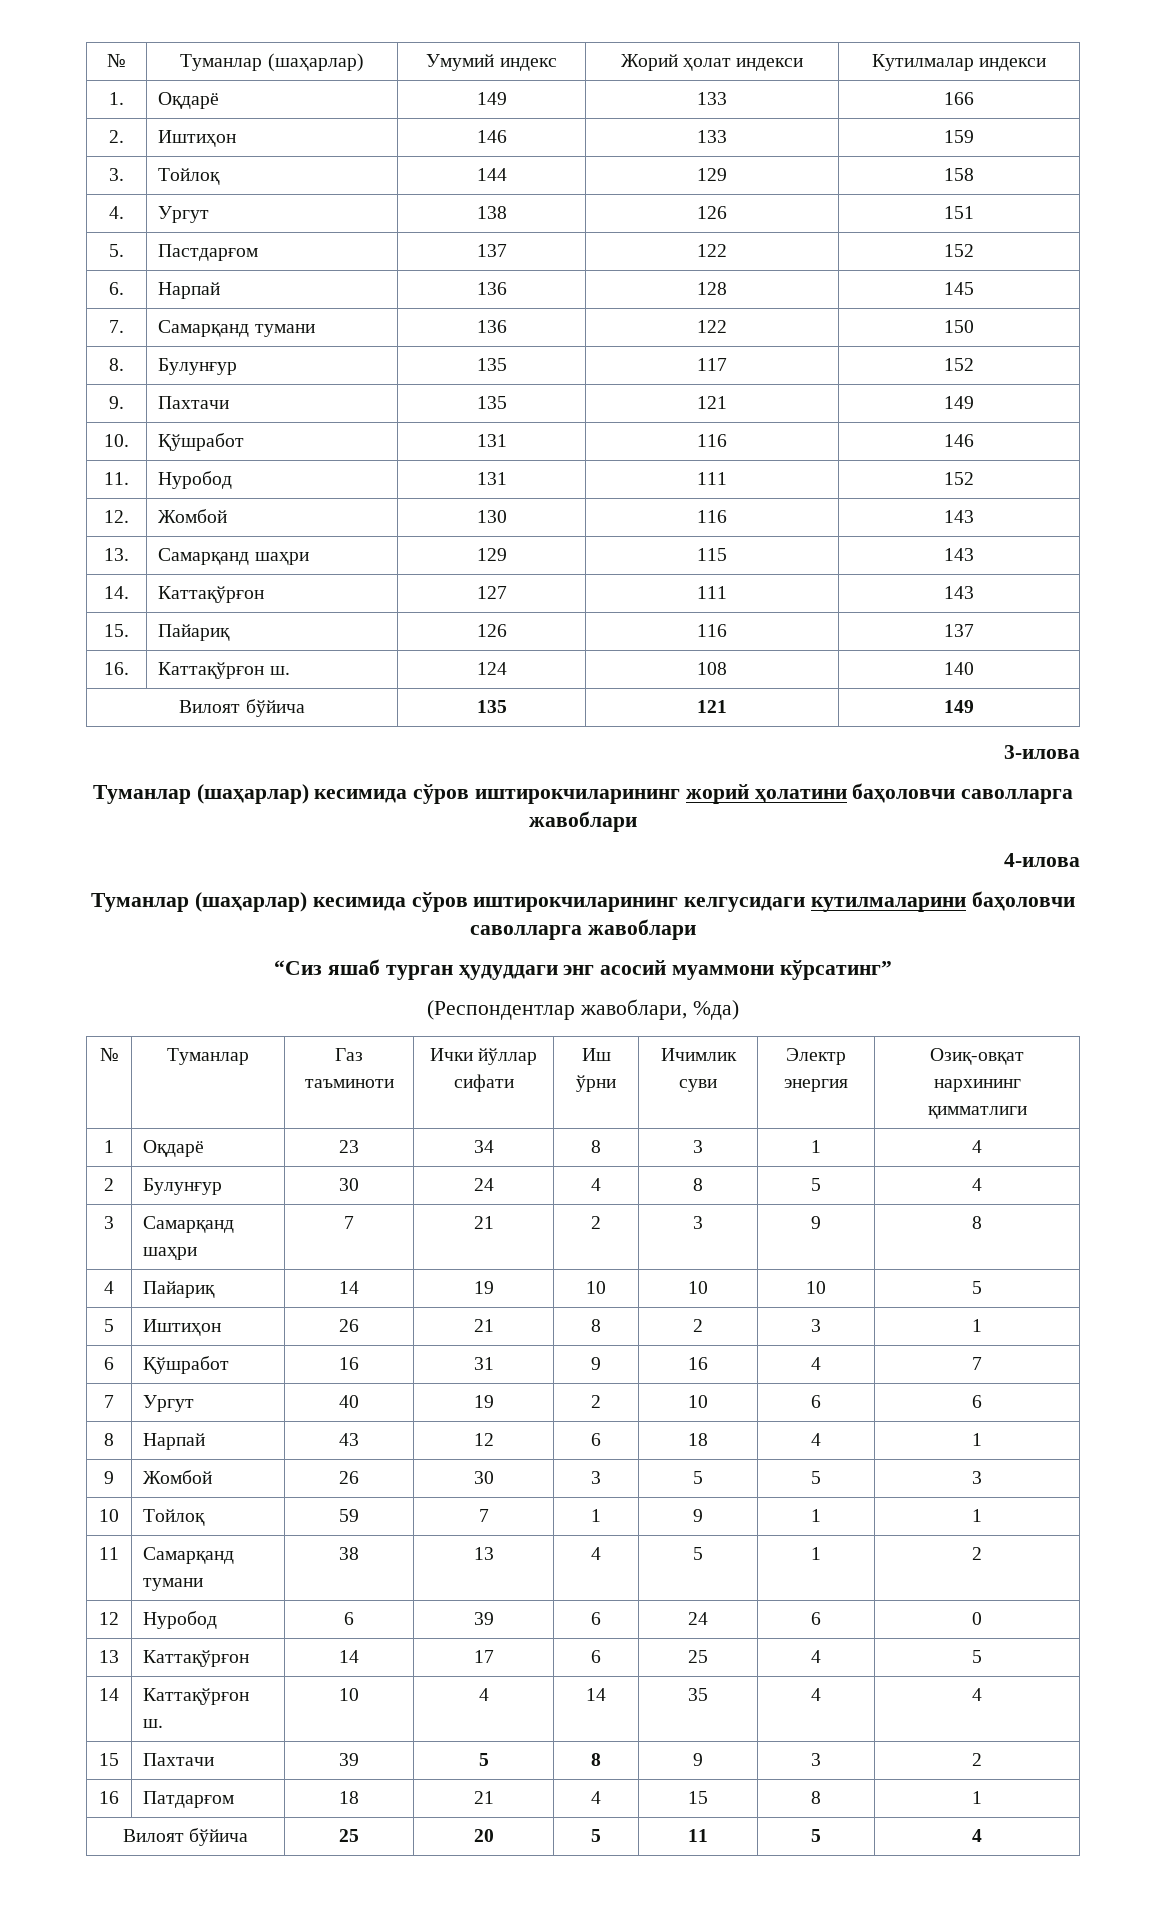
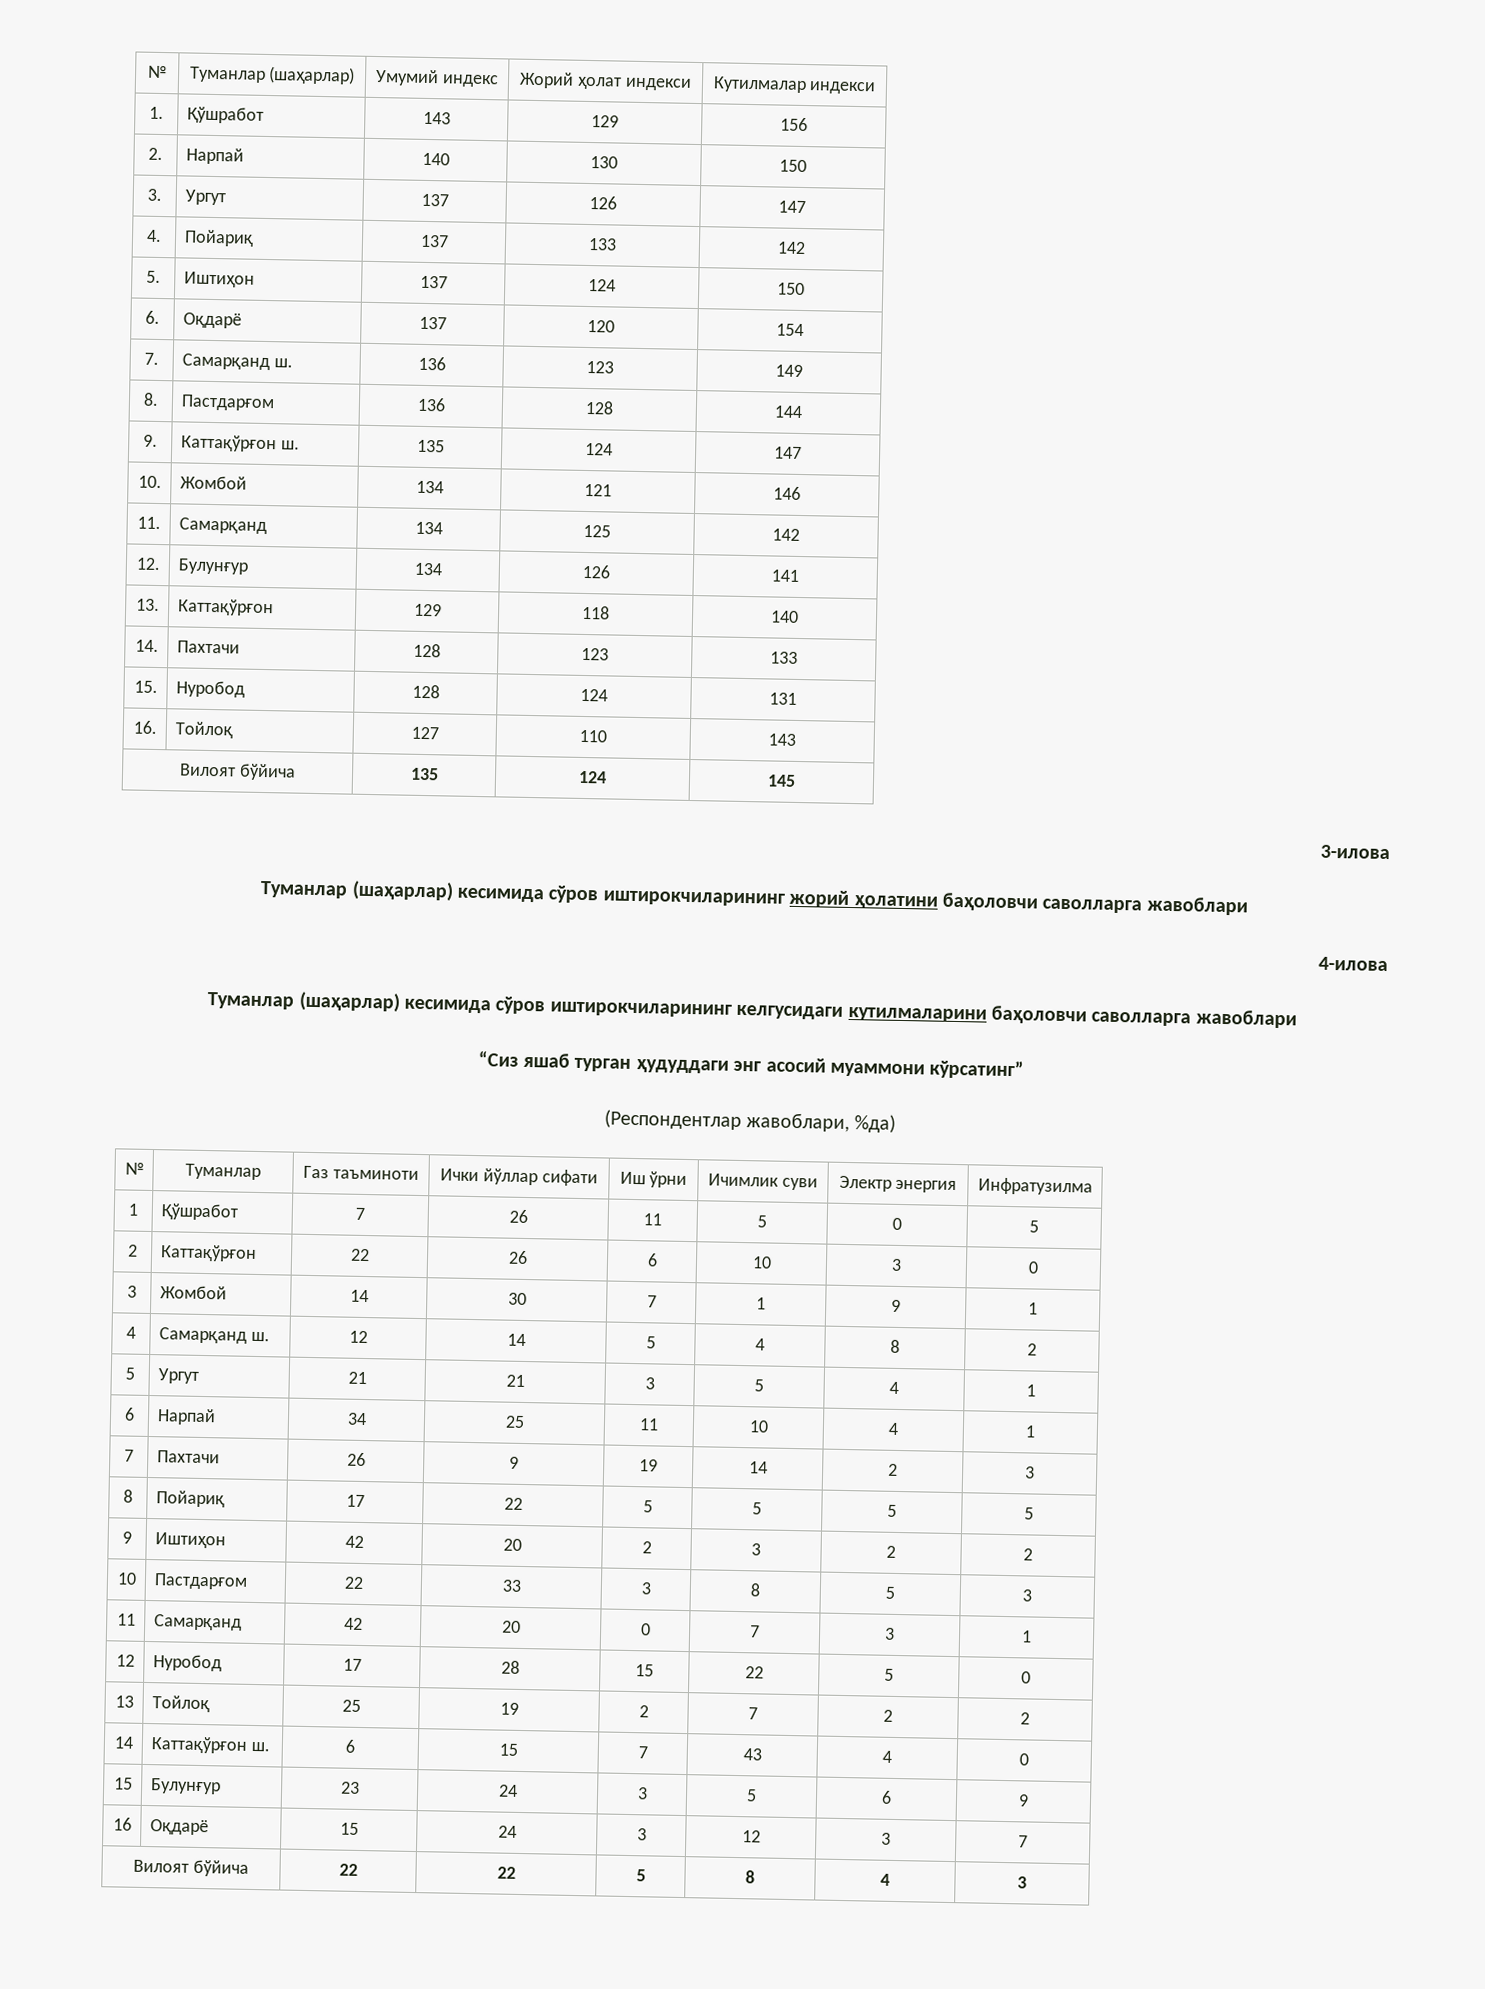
- 1. | Оқдарё | 149 | 133 | 166
- 2. | Иштиҳон | 146 | 133 | 159
- 3. | Тойлоқ | 144 | 129 | 158
- 4. | Ургут | 138 | 126 | 151
- 5. | Пастдарғом | 137 | 122 | 152
- 6. | Нарпай | 136 | 128 | 145
- 7. | Самарқанд тумани | 136 | 122 | 150
- 8. | Булунғур | 135 | 117 | 152
- 9. | Пахтачи | 135 | 121 | 149
- 10. | Қўшработ | 131 | 116 | 146
- 11. | Нуробод | 131 | 111 | 152
- 12. | Жомбой | 130 | 116 | 143
+ 1. | Қўшработ | 143 | 129 | 156
+ 2. | Нарпай | 140 | 130 | 150
+ 3. | Ургут | 137 | 126 | 147
+ 4. | Пойариқ | 137 | 133 | 142
+ 5. | Иштиҳон | 137 | 124 | 150
+ 6. | Оқдарё | 137 | 120 | 154
+ 7. | Самарқанд ш. | 136 | 123 | 149
+ 8. | Пастдарғом | 136 | 128 | 144
+ 9. | Каттақўрғон ш. | 135 | 124 | 147
+ 10. | Жомбой | 134 | 121 | 146
+ 11. | Самарқанд | 134 | 125 | 142
+ 12. | Булунғур | 134 | 126 | 141
- 13. | Самарқанд шаҳри | 129 | 115 | 143
+ 13. | Каттақўрғон | 129 | 118 | 140
- 14. | Каттақўрғон | 127 | 111 | 143
- 15. | Пайариқ | 126 | 116 | 137
- 16. | Каттақўрғон ш. | 124 | 108 | 140
+ 14. | Пахтачи | 128 | 123 | 133
+ 15. | Нуробод | 128 | 124 | 131
+ 16. | Тойлоқ | 127 | 110 | 143
- Вилоят бўйича | 135 | 121 | 149
+ Вилоят бўйича | 135 | 124 | 145
- № | Туманлар | Газ таъминоти | Ички йўллар сифати | Иш ўрни | Ичимлик суви | Электр энергия | Озиқ-овқат нархининг қимматлиги
- 1 | Оқдарё | 23 | 34 | 8 | 3 | 1 | 4
- 2 | Булунғур | 30 | 24 | 4 | 8 | 5 | 4
- 3 | Самарқанд шаҳри | 7 | 21 | 2 | 3 | 9 | 8
- 4 | Пайариқ | 14 | 19 | 10 | 10 | 10 | 5
- 5 | Иштиҳон | 26 | 21 | 8 | 2 | 3 | 1
- 6 | Қўшработ | 16 | 31 | 9 | 16 | 4 | 7
- 7 | Ургут | 40 | 19 | 2 | 10 | 6 | 6
- 8 | Нарпай | 43 | 12 | 6 | 18 | 4 | 1
- 9 | Жомбой | 26 | 30 | 3 | 5 | 5 | 3
- 10 | Тойлоқ | 59 | 7 | 1 | 9 | 1 | 1
- 11 | Самарқанд тумани | 38 | 13 | 4 | 5 | 1 | 2
+ № | Туманлар | Газ таъминоти | Ички йўллар сифати | Иш ўрни | Ичимлик суви | Электр энергия | Инфратузилма
+ 1 | Қўшработ | 7 | 26 | 11 | 5 | 0 | 5
+ 2 | Каттақўрғон | 22 | 26 | 6 | 10 | 3 | 0
+ 3 | Жомбой | 14 | 30 | 7 | 1 | 9 | 1
+ 4 | Самарқанд ш. | 12 | 14 | 5 | 4 | 8 | 2
+ 5 | Ургут | 21 | 21 | 3 | 5 | 4 | 1
+ 6 | Нарпай | 34 | 25 | 11 | 10 | 4 | 1
+ 7 | Пахтачи | 26 | 9 | 19 | 14 | 2 | 3
+ 8 | Пойариқ | 17 | 22 | 5 | 5 | 5 | 5
+ 9 | Иштиҳон | 42 | 20 | 2 | 3 | 2 | 2
+ 10 | Пастдарғом | 22 | 33 | 3 | 8 | 5 | 3
+ 11 | Самарқанд | 42 | 20 | 0 | 7 | 3 | 1
- 12 | Нуробод | 6 | 39 | 6 | 24 | 6 | 0
- 13 | Каттақўрғон | 14 | 17 | 6 | 25 | 4 | 5
- 14 | Каттақўрғон ш. | 10 | 4 | 14 | 35 | 4 | 4
- 15 | Пахтачи | 39 | 5 | 8 | 9 | 3 | 2
- 16 | Патдарғом | 18 | 21 | 4 | 15 | 8 | 1
- Вилоят бўйича | 25 | 20 | 5 | 11 | 5 | 4
+ 12 | Нуробод | 17 | 28 | 15 | 22 | 5 | 0
+ 13 | Тойлоқ | 25 | 19 | 2 | 7 | 2 | 2
+ 14 | Каттақўрғон ш. | 6 | 15 | 7 | 43 | 4 | 0
+ 15 | Булунғур | 23 | 24 | 3 | 5 | 6 | 9
+ 16 | Оқдарё | 15 | 24 | 3 | 12 | 3 | 7
+ Вилоят бўйича | 22 | 22 | 5 | 8 | 4 | 3

